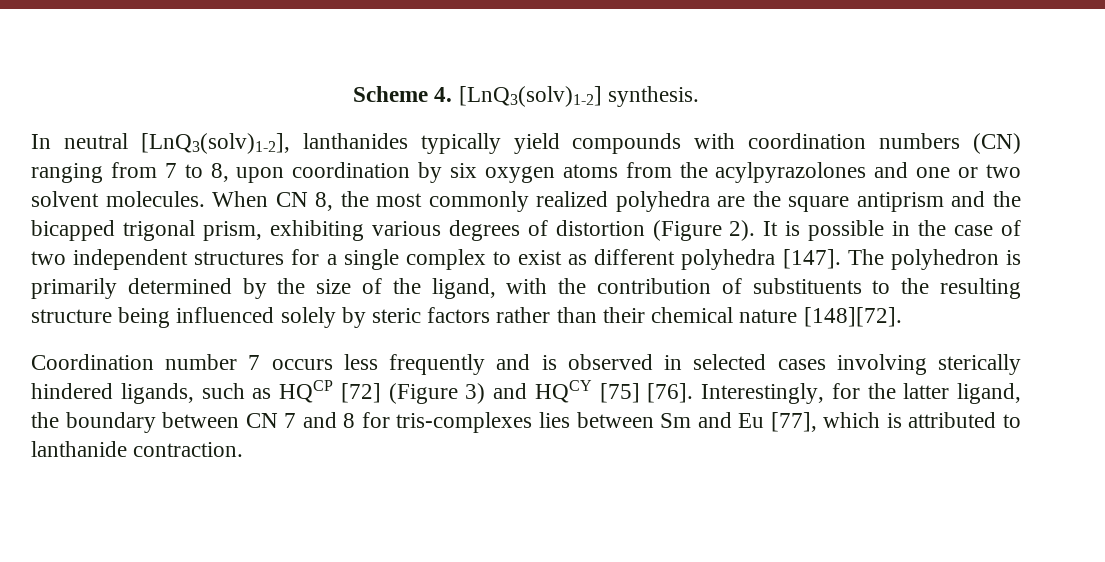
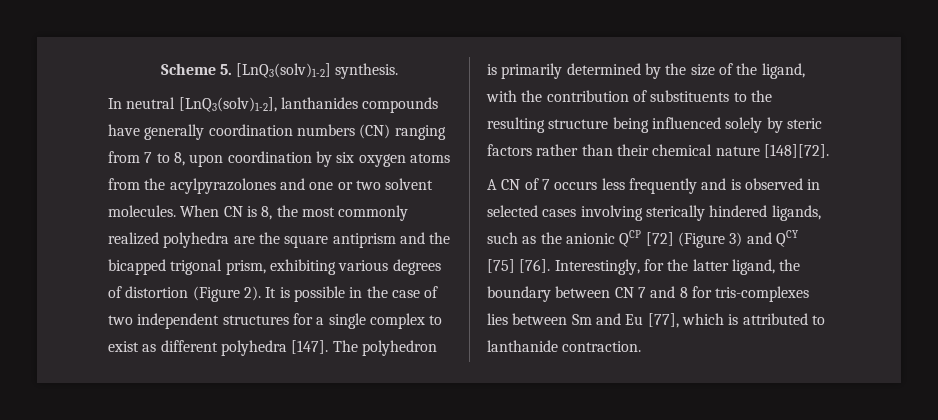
- Scheme 4. [LnQ3(solv)1-2] synthesis.
+ Scheme 5. [LnQ3(solv)1-2] synthesis.
- In neutral [LnQ3(solv)1-2], lanthanides typically yield compounds with coordination numbers (CN) ranging from 7 to 8, upon coordination by six oxygen atoms from the acylpyrazolones and one or two solvent molecules.
+ In neutral [LnQ3(solv)1-2], lanthanides compounds have generally coordination numbers (CN) ranging from 7 to 8, upon coordination by six oxygen atoms from the acylpyrazolones and one or two solvent molecules.
- When CN 8, the most commonly realized polyhedra are the square antiprism and the bicapped trigonal prism, exhibiting various degrees of distortion (Figure 2).
+ When CN is 8, the most commonly realized polyhedra are the square antiprism and the bicapped trigonal prism, exhibiting various degrees of distortion (Figure 2).
- Coordination number 7 occurs less frequently and is observed in selected cases involving sterically hindered ligands, such as HQCP [72] (Figure 3) and HQCY [75] [76].
+ A CN of 7 occurs less frequently and is observed in selected cases involving sterically hindered ligands, such as the anionic QCP [72] (Figure 3) and QCY [75] [76].

